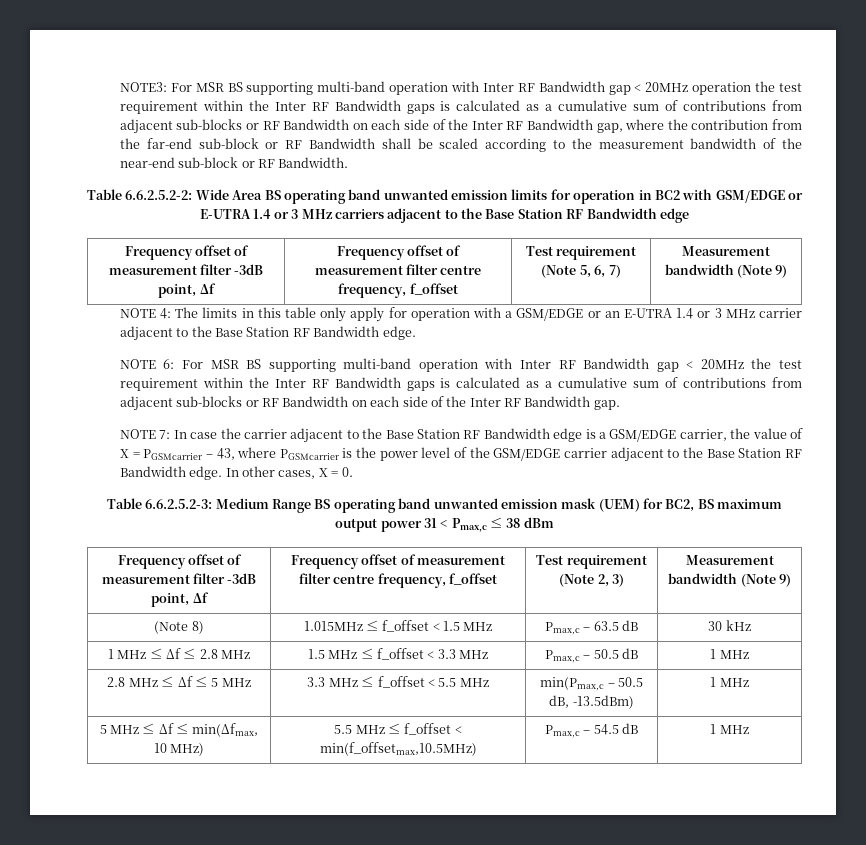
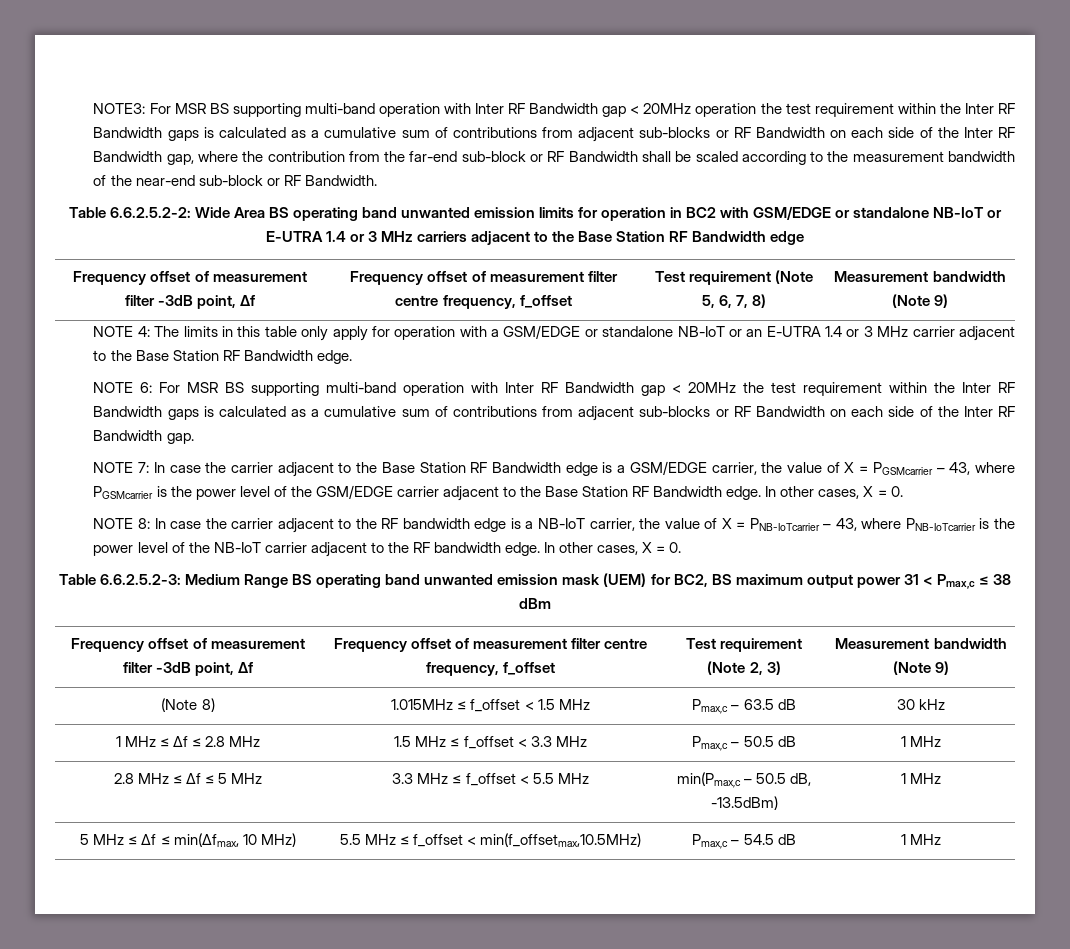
- Table 6.6.2.5.2-2: Wide Area BS operating band unwanted emission limits for operation in BC2 with GSM/EDGE or E-UTRA 1.4 or 3 MHz carriers adjacent to the Base Station RF Bandwidth edge
+ Table 6.6.2.5.2-2: Wide Area BS operating band unwanted emission limits for operation in BC2 with GSM/EDGE or standalone NB-IoT or E-UTRA 1.4 or 3 MHz carriers adjacent to the Base Station RF Bandwidth edge
- Frequency offset of measurement filter -3dB point, Δf | Frequency offset of measurement filter centre frequency, f_offset | Test requirement (Note 5, 6, 7) | Measurement bandwidth (Note 9)
+ Frequency offset of measurement filter -3dB point, Δf | Frequency offset of measurement filter centre frequency, f_offset | Test requirement (Note 5, 6, 7, 8) | Measurement bandwidth (Note 9)
- NOTE 4: The limits in this table only apply for operation with a GSM/EDGE or an E-UTRA 1.4 or 3 MHz carrier adjacent to the Base Station RF Bandwidth edge.
+ NOTE 4: The limits in this table only apply for operation with a GSM/EDGE or standalone NB-IoT or an E-UTRA 1.4 or 3 MHz carrier adjacent to the Base Station RF Bandwidth edge.
+ NOTE 8: In case the carrier adjacent to the RF bandwidth edge is a NB-IoT carrier, the value of X = PNB-IoTcarrier – 43, where PNB-IoTcarrier is the power level of the NB-IoT carrier adjacent to the RF bandwidth edge. In other cases, X = 0.

